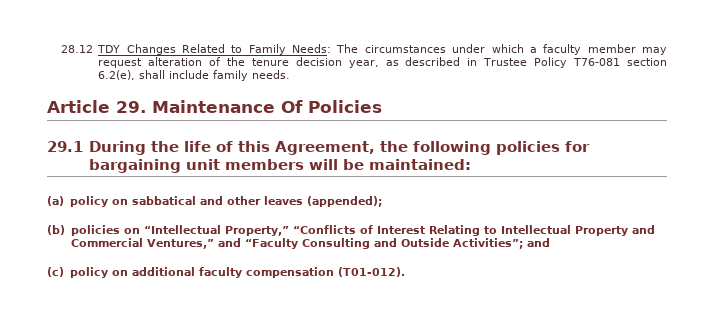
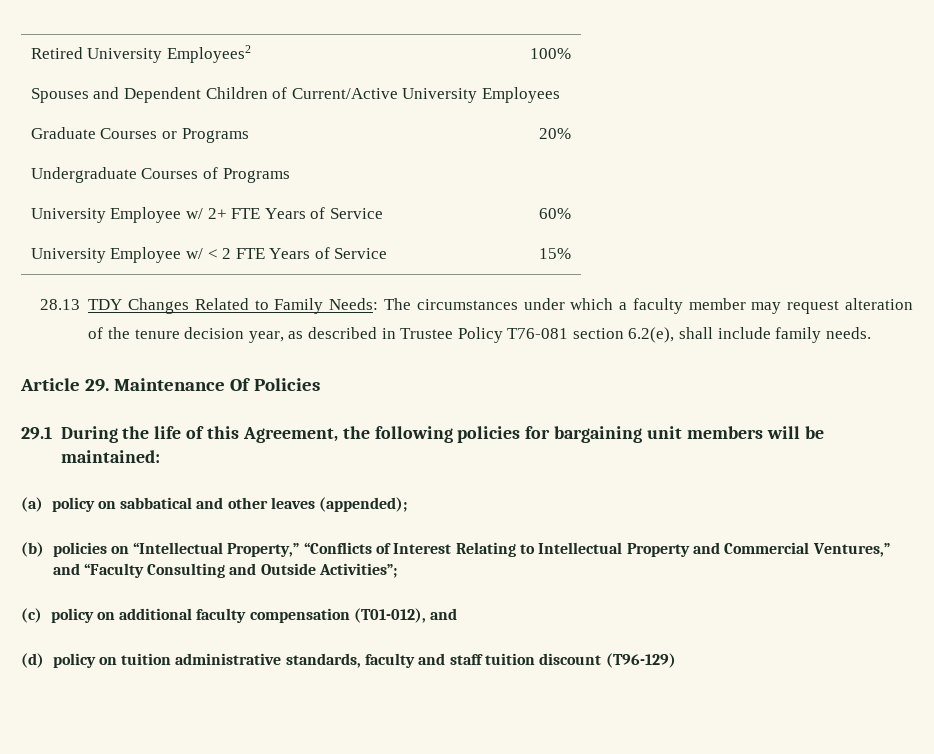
- 28.12 TDY Changes Related to Family Needs: The circumstances under which a faculty member may request alteration of the tenure decision year, as described in Trustee Policy T76-081 section 6.2(e), shall include family needs.
+ Retired University Employees2 | 100%
+ Spouses and Dependent Children of Current/Active University Employees
+ Graduate Courses or Programs | 20%
+ Undergraduate Courses of Programs
+ University Employee w/ 2+ FTE Years of Service | 60%
+ University Employee w/ < 2 FTE Years of Service | 15%
+ 28.13 TDY Changes Related to Family Needs: The circumstances under which a faculty member may request alteration of the tenure decision year, as described in Trustee Policy T76-081 section 6.2(e), shall include family needs.
- (b) policies on “Intellectual Property,” “Conflicts of Interest Relating to Intellectual Property and Commercial Ventures,” and “Faculty Consulting and Outside Activities”; and
+ (b) policies on “Intellectual Property,” “Conflicts of Interest Relating to Intellectual Property and Commercial Ventures,” and “Faculty Consulting and Outside Activities”;
- (c) policy on additional faculty compensation (T01-012).
+ (c) policy on additional faculty compensation (T01-012), and
+ (d) policy on tuition administrative standards, faculty and staff tuition discount (T96-129)

